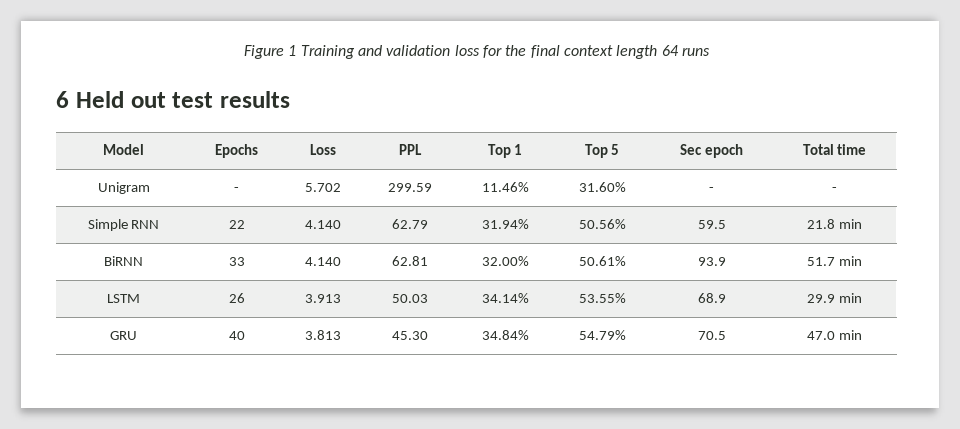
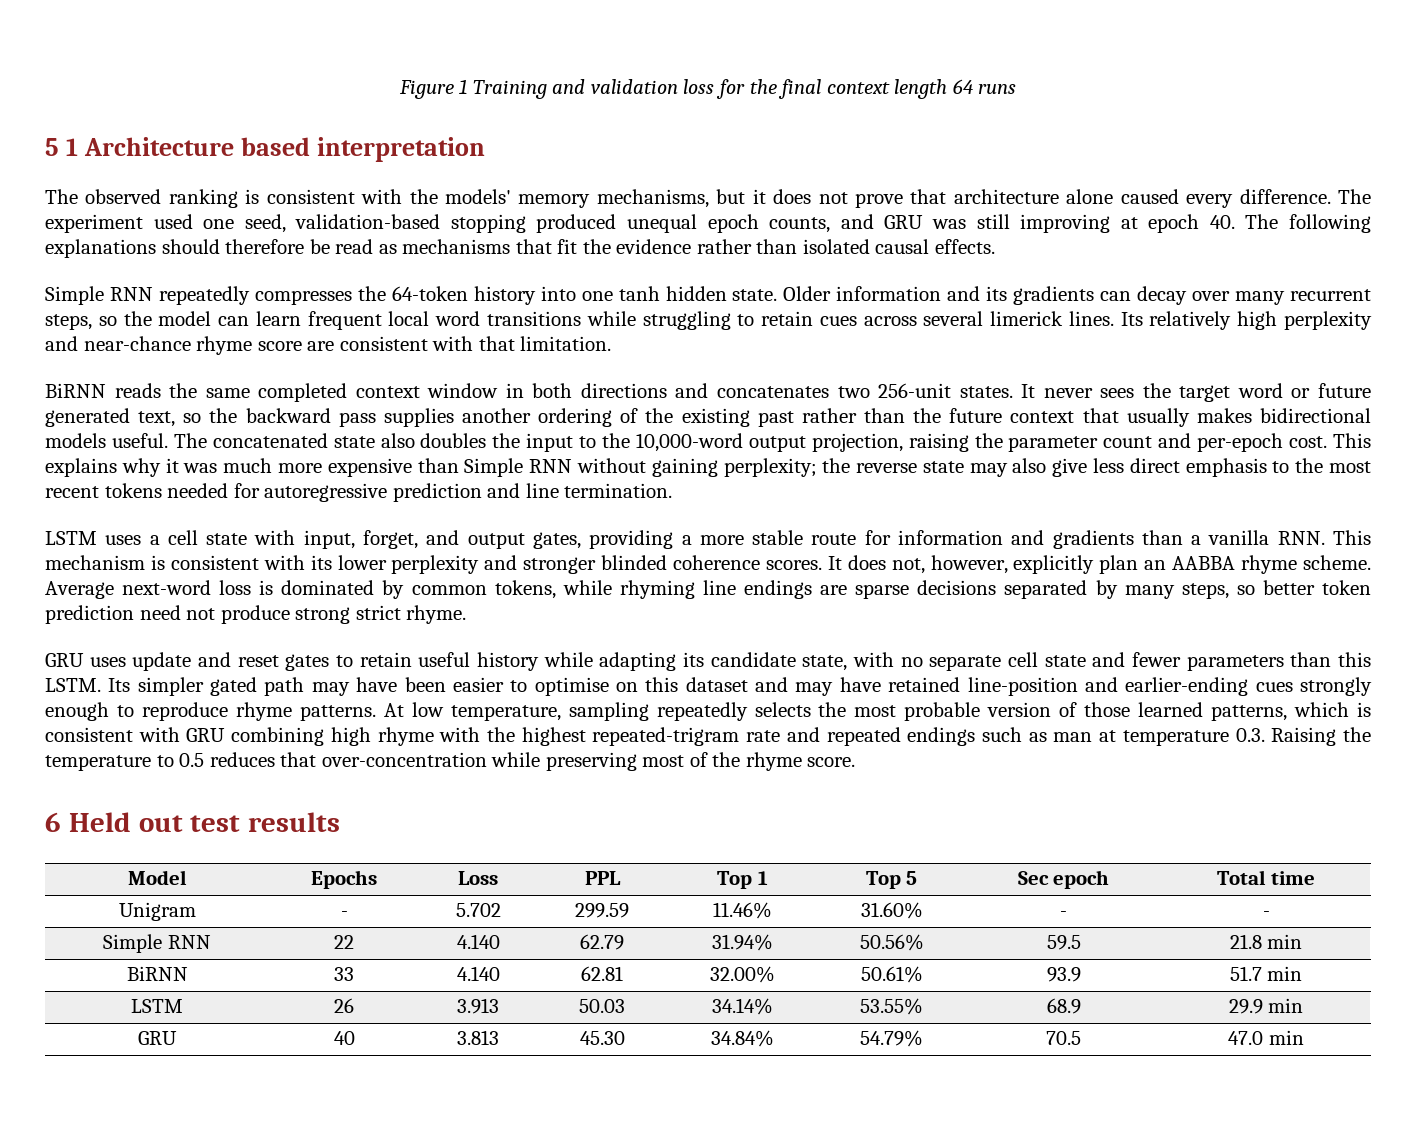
+ 5 1 Architecture based interpretation
+ The observed ranking is consistent with the models' memory mechanisms, but it does not prove that architecture alone caused every difference. The experiment used one seed, validation-based stopping produced unequal epoch counts, and GRU was still improving at epoch 40. The following explanations should therefore be read as mechanisms that fit the evidence rather than isolated causal effects.
+ Simple RNN repeatedly compresses the 64-token history into one tanh hidden state. Older information and its gradients can decay over many recurrent steps, so the model can learn frequent local word transitions while struggling to retain cues across several limerick lines. Its relatively high perplexity and near-chance rhyme score are consistent with that limitation.
+ BiRNN reads the same completed context window in both directions and concatenates two 256-unit states. It never sees the target word or future generated text, so the backward pass supplies another ordering of the existing past rather than the future context that usually makes bidirectional models useful. The concatenated state also doubles the input to the 10,000-word output projection, raising the parameter count and per-epoch cost. This explains why it was much more expensive than Simple RNN without gaining perplexity; the reverse state may also give less direct emphasis to the most recent tokens needed for autoregressive prediction and line termination.
+ LSTM uses a cell state with input, forget, and output gates, providing a more stable route for information and gradients than a vanilla RNN. This mechanism is consistent with its lower perplexity and stronger blinded coherence scores. It does not, however, explicitly plan an AABBA rhyme scheme. Average next-word loss is dominated by common tokens, while rhyming line endings are sparse decisions separated by many steps, so better token prediction need not produce strong strict rhyme.
+ GRU uses update and reset gates to retain useful history while adapting its candidate state, with no separate cell state and fewer parameters than this LSTM. Its simpler gated path may have been easier to optimise on this dataset and may have retained line-position and earlier-ending cues strongly enough to reproduce rhyme patterns. At low temperature, sampling repeatedly selects the most probable version of those learned patterns, which is consistent with GRU combining high rhyme with the highest repeated-trigram rate and repeated endings such as man at temperature 0.3. Raising the temperature to 0.5 reduces that over-concentration while preserving most of the rhyme score.

